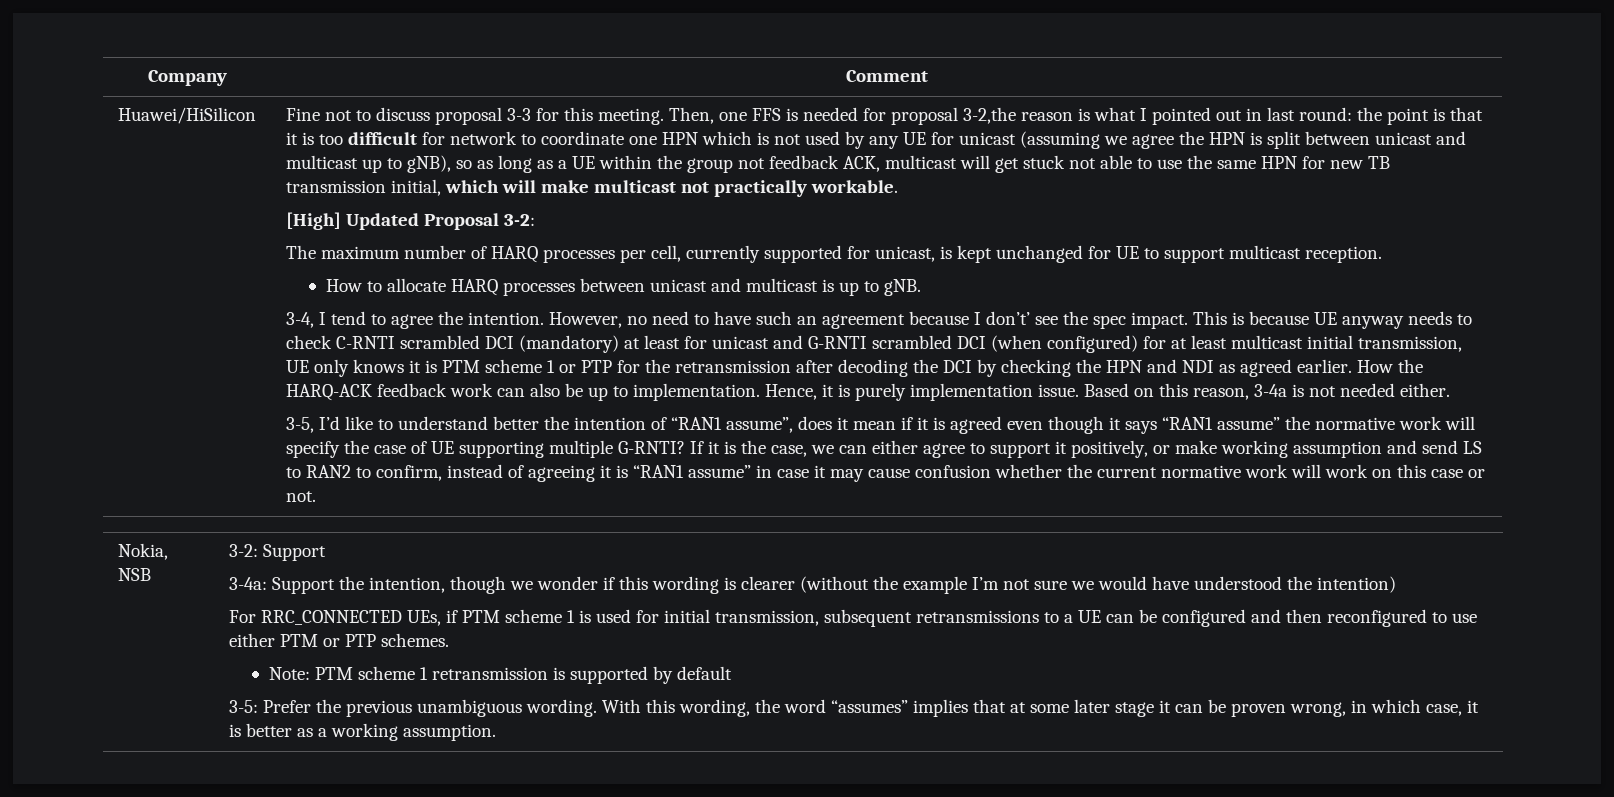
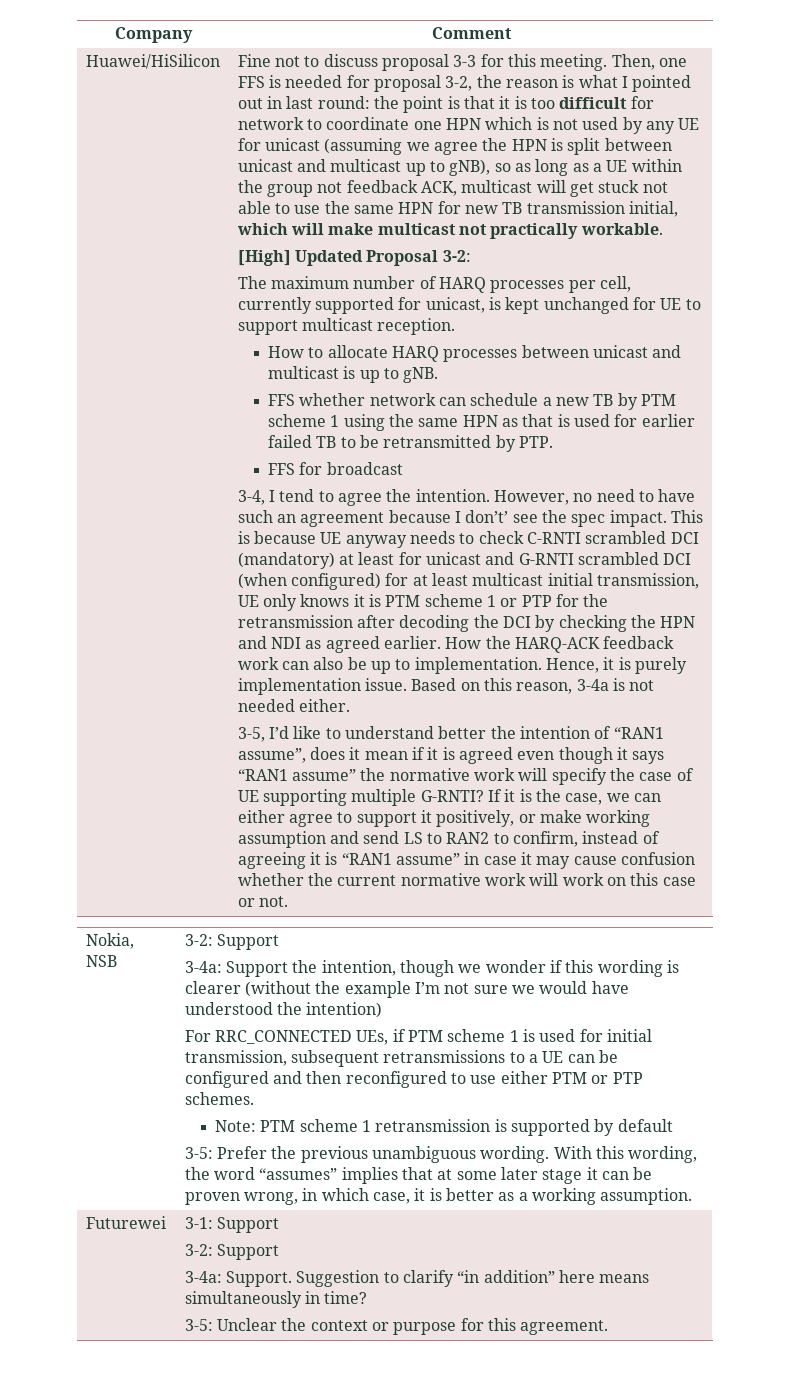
- Then, one FFS is needed for proposal 3-2,the reason is what I pointed out in last round:
+ Then, one FFS is needed for proposal 3-2, the reason is what I pointed out in last round:
+ FFS whether network can schedule a new TB by PTM scheme 1 using the same HPN as that is used for earlier failed TB to be retransmitted by PTP.
+ FFS for broadcast
+ Futurewei | 3-1: Support
+ 3-2: Support
+ 3-4a: Support. Suggestion to clarify “in addition” here means simultaneously in time?
+ 3-5: Unclear the context or purpose for this agreement.

